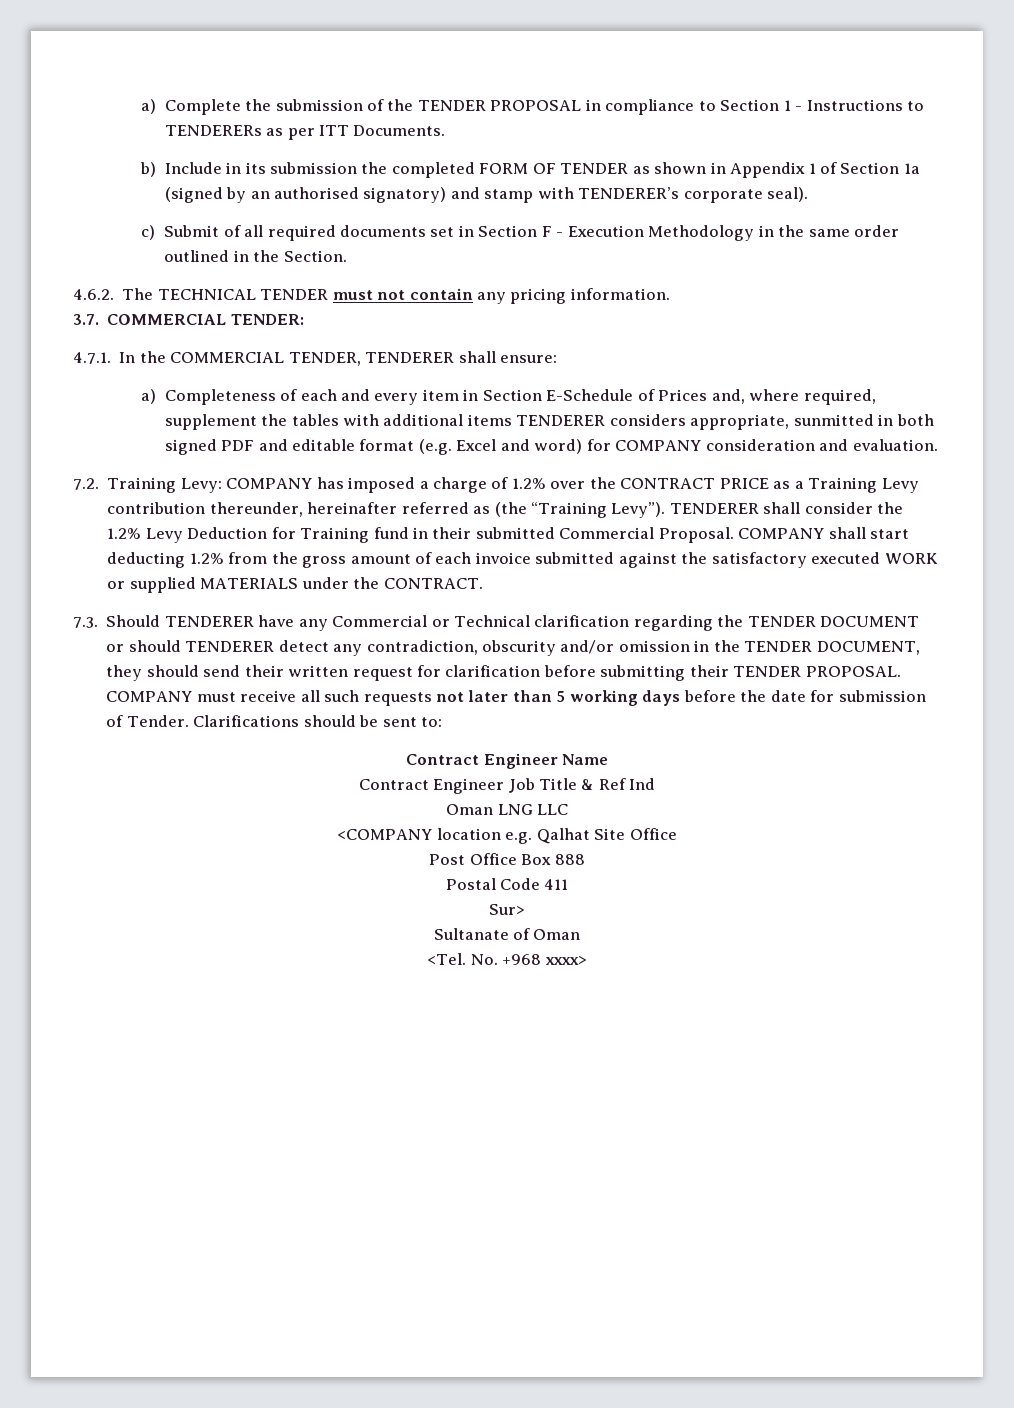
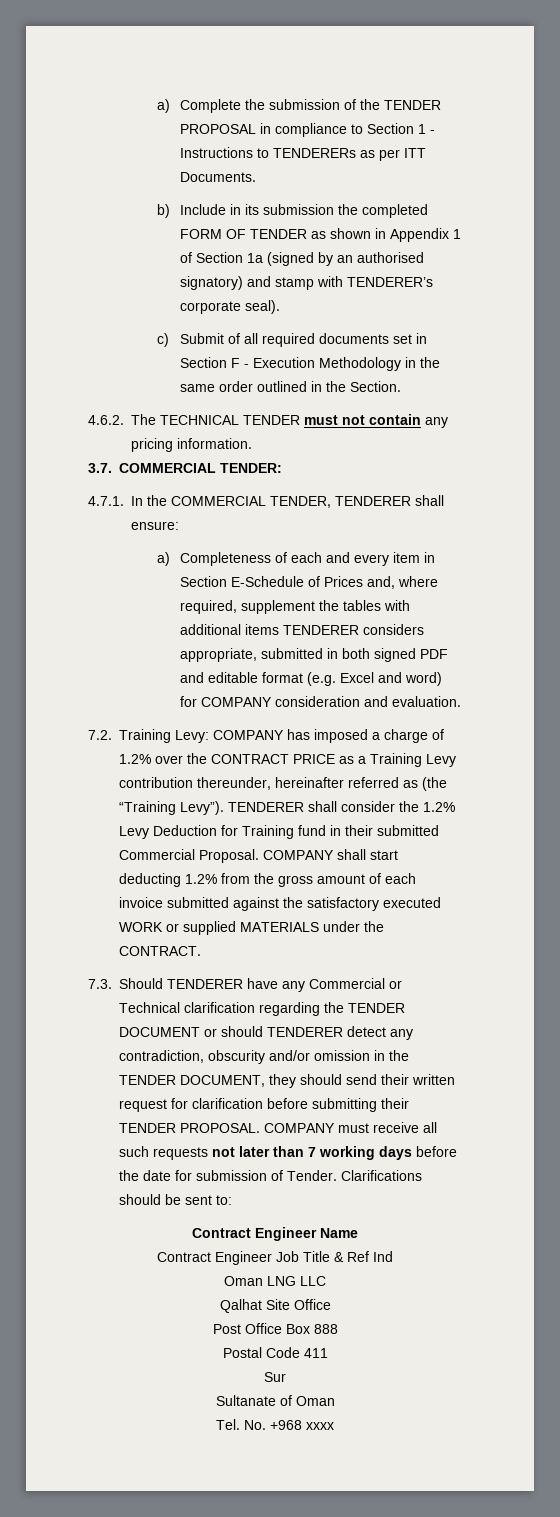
- a) Completeness of each and every item in Section E-Schedule of Prices and, where required, supplement the tables with additional items TENDERER considers appropriate, sunmitted in both signed PDF and editable format (e.g. Excel and word) for COMPANY consideration and evaluation.
+ a) Completeness of each and every item in Section E-Schedule of Prices and, where required, supplement the tables with additional items TENDERER considers appropriate, submitted in both signed PDF and editable format (e.g. Excel and word) for COMPANY consideration and evaluation.
- COMPANY must receive all such requests not later than 5 working days before the date for submission of Tender.
+ COMPANY must receive all such requests not later than 7 working days before the date for submission of Tender.
- <COMPANY location e.g. Qalhat Site Office
+ Qalhat Site Office
- Sur>
+ Sur
- <Tel. No. +968 xxxx>
+ Tel. No. +968 xxxx

